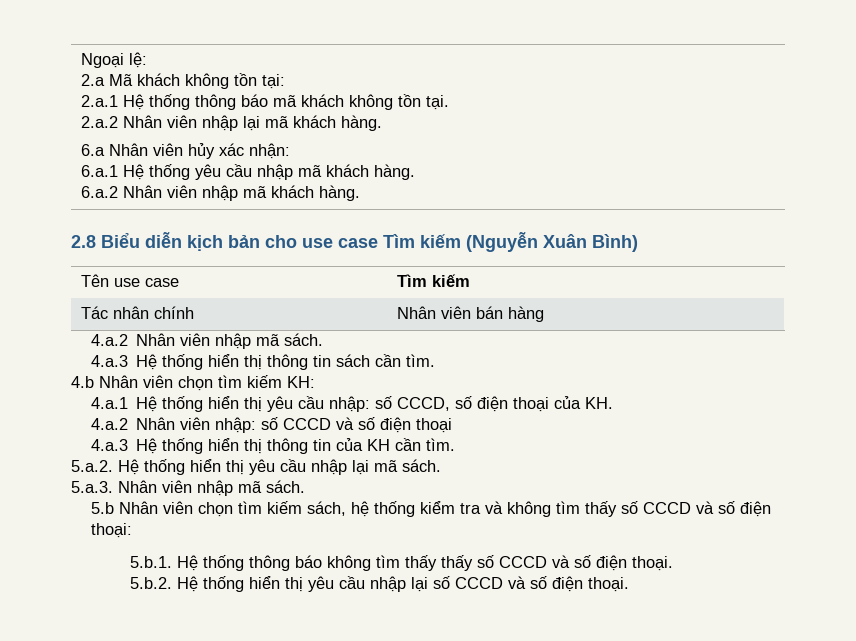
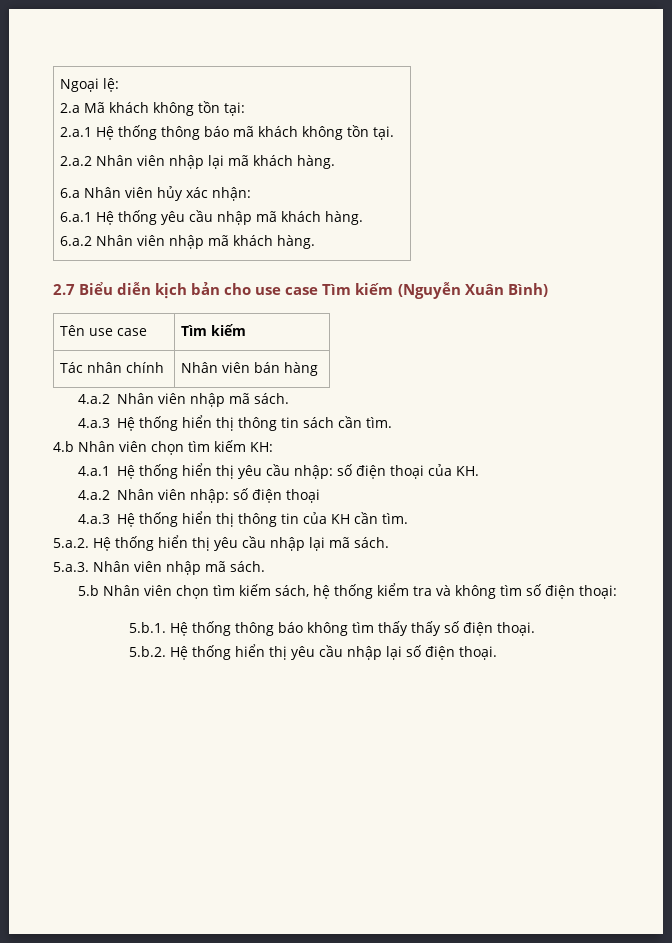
- 2.8 Biểu diễn kịch bản cho use case Tìm kiếm (Nguyễn Xuân Bình)
+ 2.7 Biểu diễn kịch bản cho use case Tìm kiếm (Nguyễn Xuân Bình)
- 4.a.1 Hệ thống hiển thị yêu cầu nhập: số CCCD, số điện thoại của KH.
+ 4.a.1 Hệ thống hiển thị yêu cầu nhập: số điện thoại của KH.
- 4.a.2 Nhân viên nhập: số CCCD và số điện thoại
+ 4.a.2 Nhân viên nhập: số điện thoại
- 5.b Nhân viên chọn tìm kiếm sách, hệ thống kiểm tra và không tìm thấy số CCCD và số điện thoại:
+ 5.b Nhân viên chọn tìm kiếm sách, hệ thống kiểm tra và không tìm số điện thoại:
- 5.b.1. Hệ thống thông báo không tìm thấy thấy số CCCD và số điện thoại.
+ 5.b.1. Hệ thống thông báo không tìm thấy thấy số điện thoại.
- 5.b.2. Hệ thống hiển thị yêu cầu nhập lại số CCCD và số điện thoại.
+ 5.b.2. Hệ thống hiển thị yêu cầu nhập lại số điện thoại.

